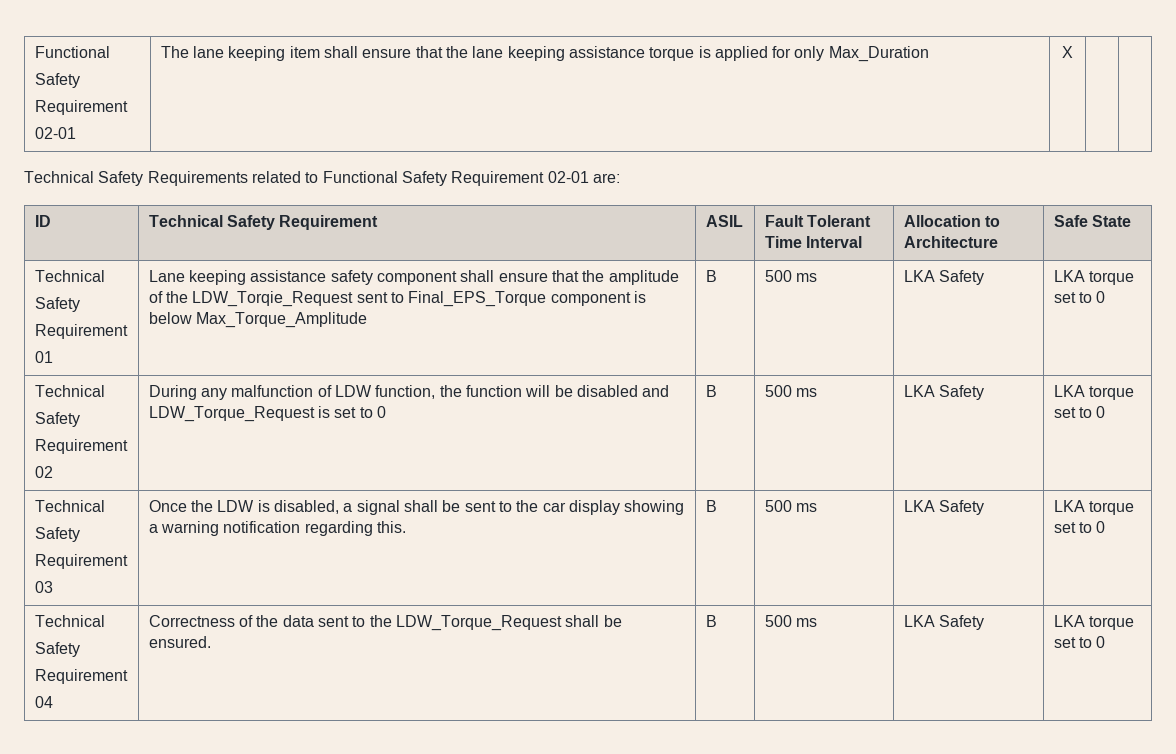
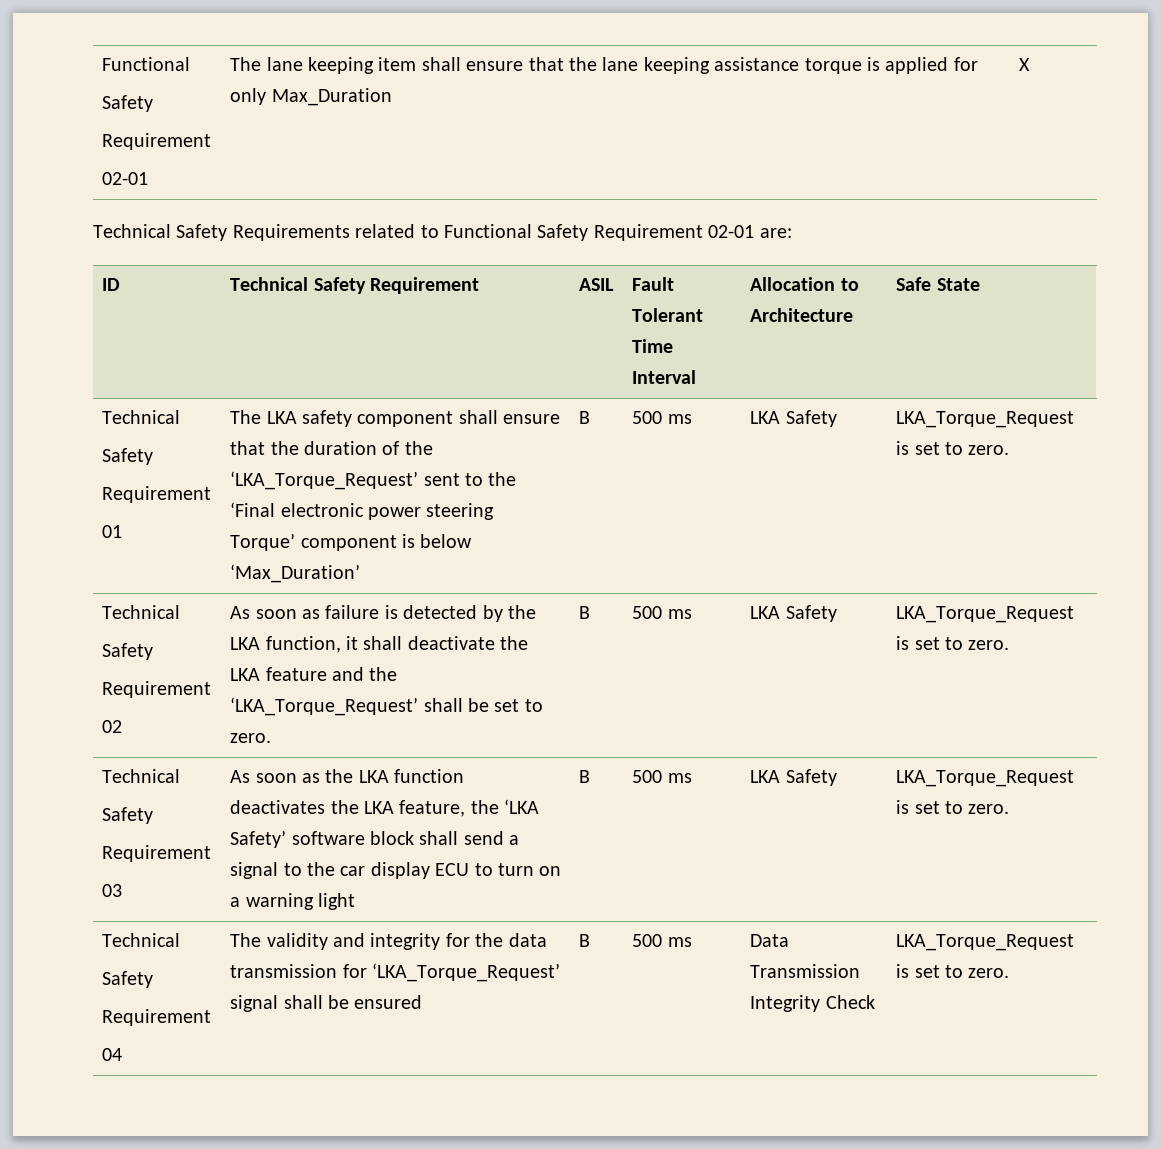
  ID | Technical Safety Requirement | ASIL | Fault Tolerant Time Interval | Allocation to Architecture | Safe State
  Technical
  Safety
  Requirement
- 01 | Lane keeping assistance safety component shall ensure that the amplitude of the LDW_Torqie_Request sent to Final_EPS_Torque component is below Max_Torque_Amplitude | B | 500 ms | LKA Safety | LKA torque set to 0
+ 01 | The LKA safety component shall ensure that the duration of the ‘LKA_Torque_Request’ sent to the ‘Final electronic power steering Torque’ component is below ‘Max_Duration’ | B | 500 ms | LKA Safety | LKA_Torque_Request is set to zero.
  Technical
  Safety
  Requirement
- 02 | During any malfunction of LDW function, the function will be disabled and LDW_Torque_Request is set to 0 | B | 500 ms | LKA Safety | LKA torque set to 0
+ 02 | As soon as failure is detected by the LKA function, it shall deactivate the LKA feature and the ‘LKA_Torque_Request’ shall be set to zero. | B | 500 ms | LKA Safety | LKA_Torque_Request is set to zero.
- Once the LDW is disabled, a signal shall be sent to the car display showing a warning notification regarding this. | B | 500 ms | LKA Safety | LKA torque set to 0
+ As soon as the LKA function deactivates the LKA feature, the ‘LKA Safety’ software block shall send a signal to the car display ECU to turn on a warning light | B | 500 ms | LKA Safety | LKA_Torque_Request is set to zero.
  Technical
  Safety
  Requirement
- 04 | Correctness of the data sent to the LDW_Torque_Request shall be ensured. | B | 500 ms | LKA Safety | LKA torque set to 0
+ 04 | The validity and integrity for the data transmission for ‘LKA_Torque_Request’ signal shall be ensured | B | 500 ms | Data Transmission Integrity Check | LKA_Torque_Request is set to zero.

